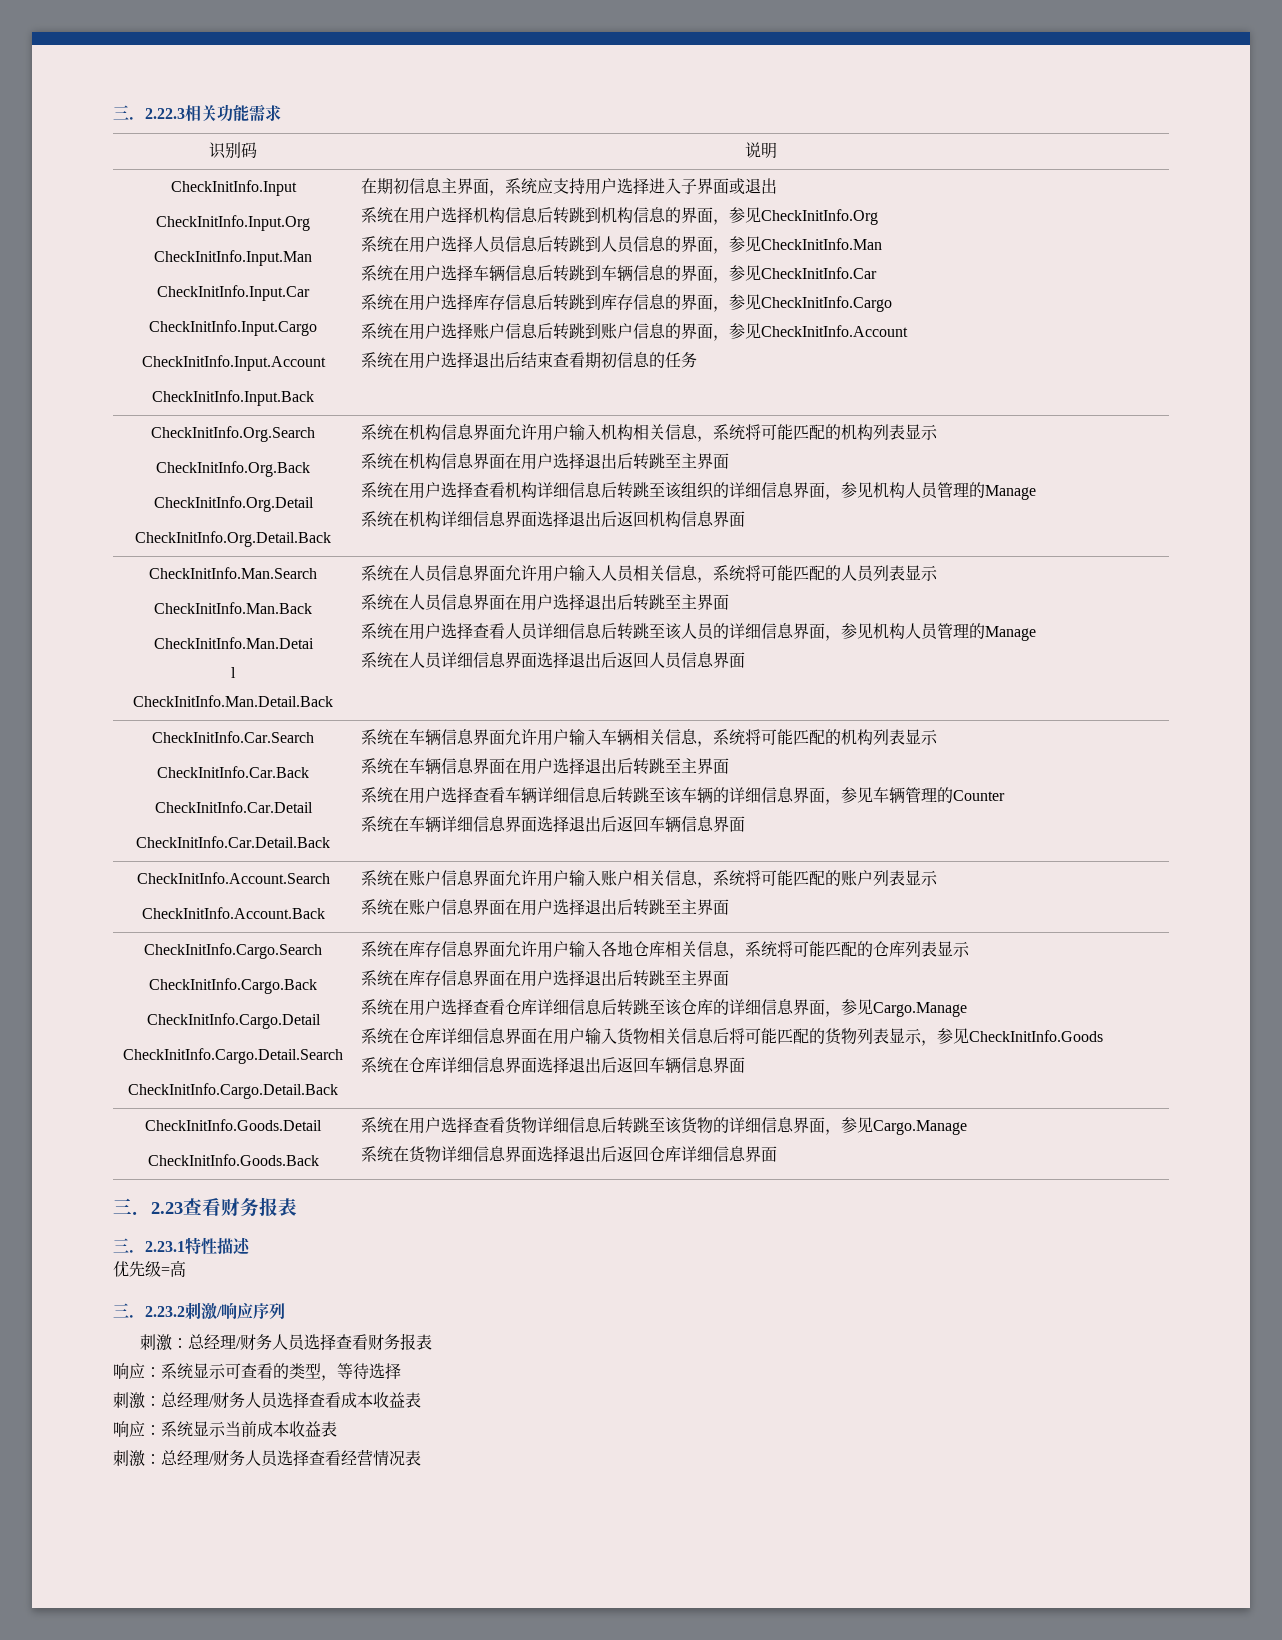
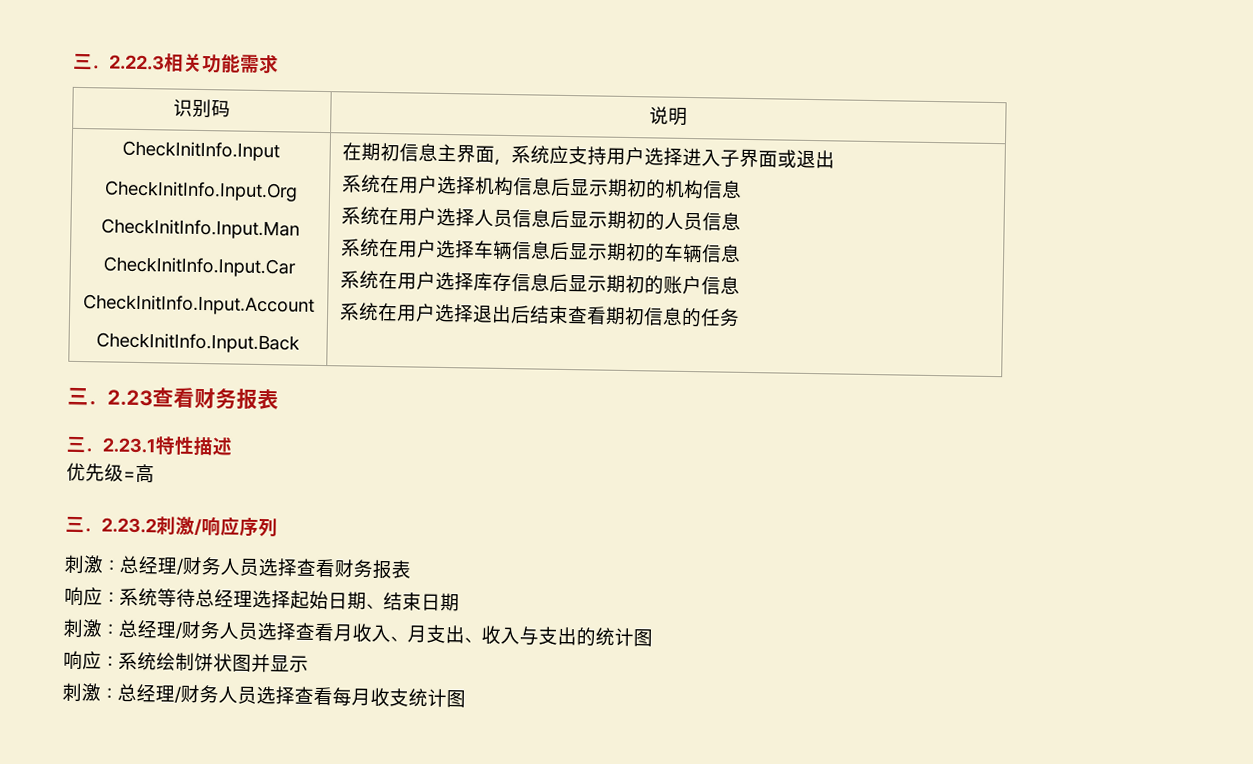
- CheckInitInfo.Input.Cargo
- 系统在用户选择机构信息后转跳到机构信息的界面，参见CheckInitInfo.Org
+ 系统在用户选择机构信息后显示期初的机构信息
- 系统在用户选择人员信息后转跳到人员信息的界面，参见CheckInitInfo.Man
+ 系统在用户选择人员信息后显示期初的人员信息
- 系统在用户选择车辆信息后转跳到车辆信息的界面，参见CheckInitInfo.Car
+ 系统在用户选择车辆信息后显示期初的车辆信息
- 系统在用户选择库存信息后转跳到库存信息的界面，参见CheckInitInfo.Cargo
- 系统在用户选择账户信息后转跳到账户信息的界面，参见CheckInitInfo.Account
+ 系统在用户选择库存信息后显示期初的账户信息
- CheckInitInfo.Org.Search
- CheckInitInfo.Org.Back
- CheckInitInfo.Org.Detail
- CheckInitInfo.Org.Detail.Back | 系统在机构信息界面允许用户输入机构相关信息，系统将可能匹配的机构列表显示
- 系统在机构信息界面在用户选择退出后转跳至主界面
- 系统在用户选择查看机构详细信息后转跳至该组织的详细信息界面，参见机构人员管理的Manage
- 系统在机构详细信息界面选择退出后返回机构信息界面
- CheckInitInfo.Man.Search
- CheckInitInfo.Man.Back
- CheckInitInfo.Man.Detai
- l
- CheckInitInfo.Man.Detail.Back | 系统在人员信息界面允许用户输入人员相关信息，系统将可能匹配的人员列表显示
- 系统在人员信息界面在用户选择退出后转跳至主界面
- 系统在用户选择查看人员详细信息后转跳至该人员的详细信息界面，参见机构人员管理的Manage
- 系统在人员详细信息界面选择退出后返回人员信息界面
- CheckInitInfo.Car.Search
- CheckInitInfo.Car.Back
- CheckInitInfo.Car.Detail
- CheckInitInfo.Car.Detail.Back | 系统在车辆信息界面允许用户输入车辆相关信息，系统将可能匹配的机构列表显示
- 系统在车辆信息界面在用户选择退出后转跳至主界面
- 系统在用户选择查看车辆详细信息后转跳至该车辆的详细信息界面，参见车辆管理的Counter
- 系统在车辆详细信息界面选择退出后返回车辆信息界面
- CheckInitInfo.Account.Search
- CheckInitInfo.Account.Back | 系统在账户信息界面允许用户输入账户相关信息，系统将可能匹配的账户列表显示
- 系统在账户信息界面在用户选择退出后转跳至主界面
- CheckInitInfo.Cargo.Search
- CheckInitInfo.Cargo.Back
- CheckInitInfo.Cargo.Detail
- CheckInitInfo.Cargo.Detail.Search
- CheckInitInfo.Cargo.Detail.Back | 系统在库存信息界面允许用户输入各地仓库相关信息，系统将可能匹配的仓库列表显示
- 系统在库存信息界面在用户选择退出后转跳至主界面
- 系统在用户选择查看仓库详细信息后转跳至该仓库的详细信息界面，参见Cargo.Manage
- 系统在仓库详细信息界面在用户输入货物相关信息后将可能匹配的货物列表显示，参见CheckInitInfo.Goods
- 系统在仓库详细信息界面选择退出后返回车辆信息界面
- CheckInitInfo.Goods.Detail
- CheckInitInfo.Goods.Back | 系统在用户选择查看货物详细信息后转跳至该货物的详细信息界面，参见Cargo.Manage
- 系统在货物详细信息界面选择退出后返回仓库详细信息界面
- 响应：系统显示可查看的类型，等待选择
- 刺激：总经理/财务人员选择查看成本收益表
- 响应：系统显示当前成本收益表
- 刺激：总经理/财务人员选择查看经营情况表
+ 响应：系统等待总经理选择起始日期、结束日期
+ 刺激：总经理/财务人员选择查看月收入、月支出、收入与支出的统计图
+ 响应：系统绘制饼状图并显示
+ 刺激：总经理/财务人员选择查看每月收支统计图

